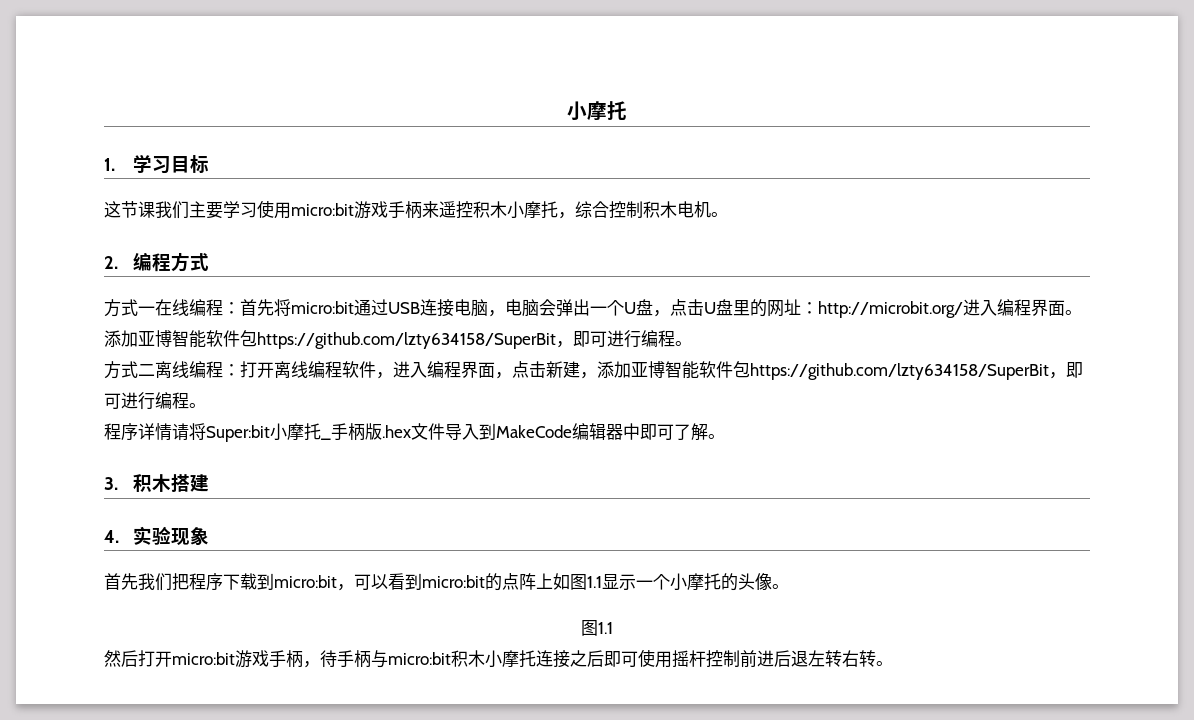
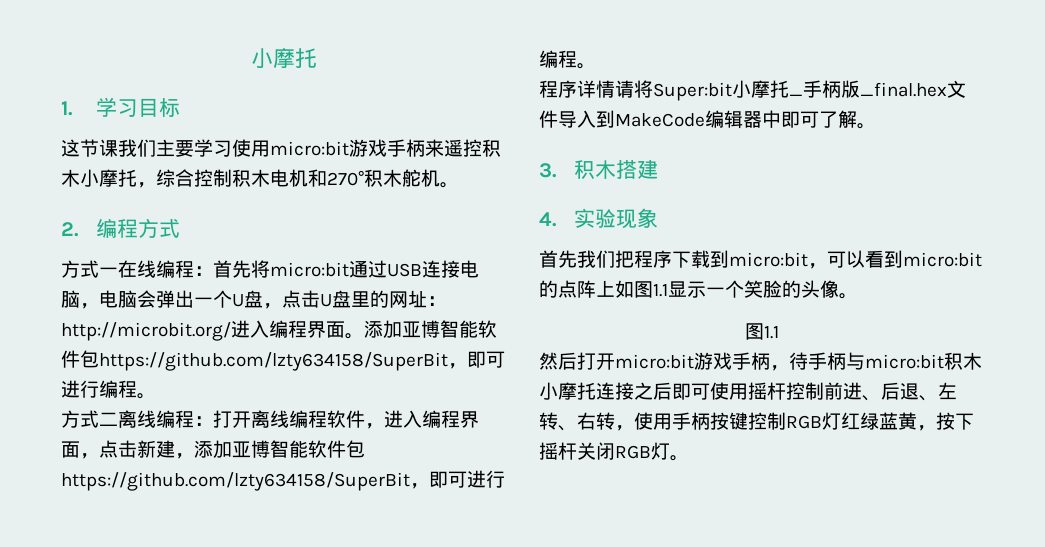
- 这节课我们主要学习使用micro:bit游戏手柄来遥控积木小摩托，综合控制积木电机。
+ 这节课我们主要学习使用micro:bit游戏手柄来遥控积木小摩托，综合控制积木电机和270°积木舵机。
- 程序详情请将Super:bit小摩托_手柄版.hex文件导入到MakeCode编辑器中即可了解。
+ 程序详情请将Super:bit小摩托_手柄版_final.hex文件导入到MakeCode编辑器中即可了解。
- 首先我们把程序下载到micro:bit，可以看到micro:bit的点阵上如图1.1显示一个小摩托的头像。
+ 首先我们把程序下载到micro:bit，可以看到micro:bit的点阵上如图1.1显示一个笑脸的头像。
- 然后打开micro:bit游戏手柄，待手柄与micro:bit积木小摩托连接之后即可使用摇杆控制前进后退左转右转。
+ 然后打开micro:bit游戏手柄，待手柄与micro:bit积木小摩托连接之后即可使用摇杆控制前进、后退、左转、右转，使用手柄按键控制RGB灯红绿蓝黄，按下摇杆关闭RGB灯。

